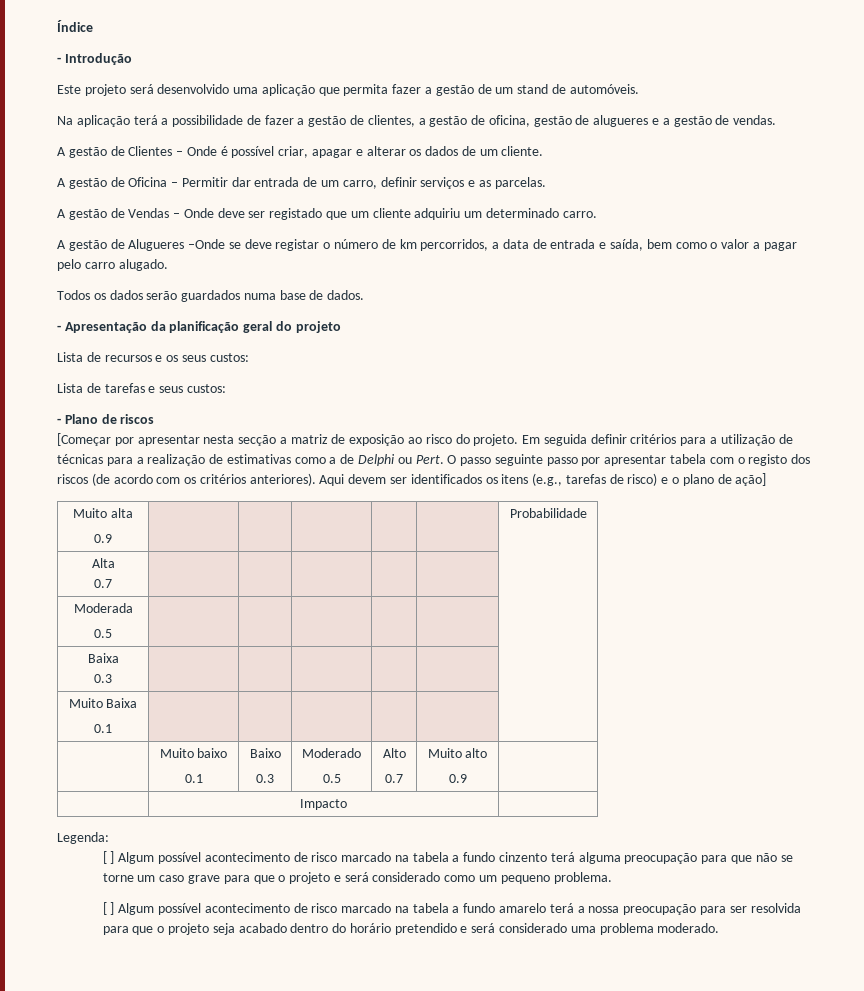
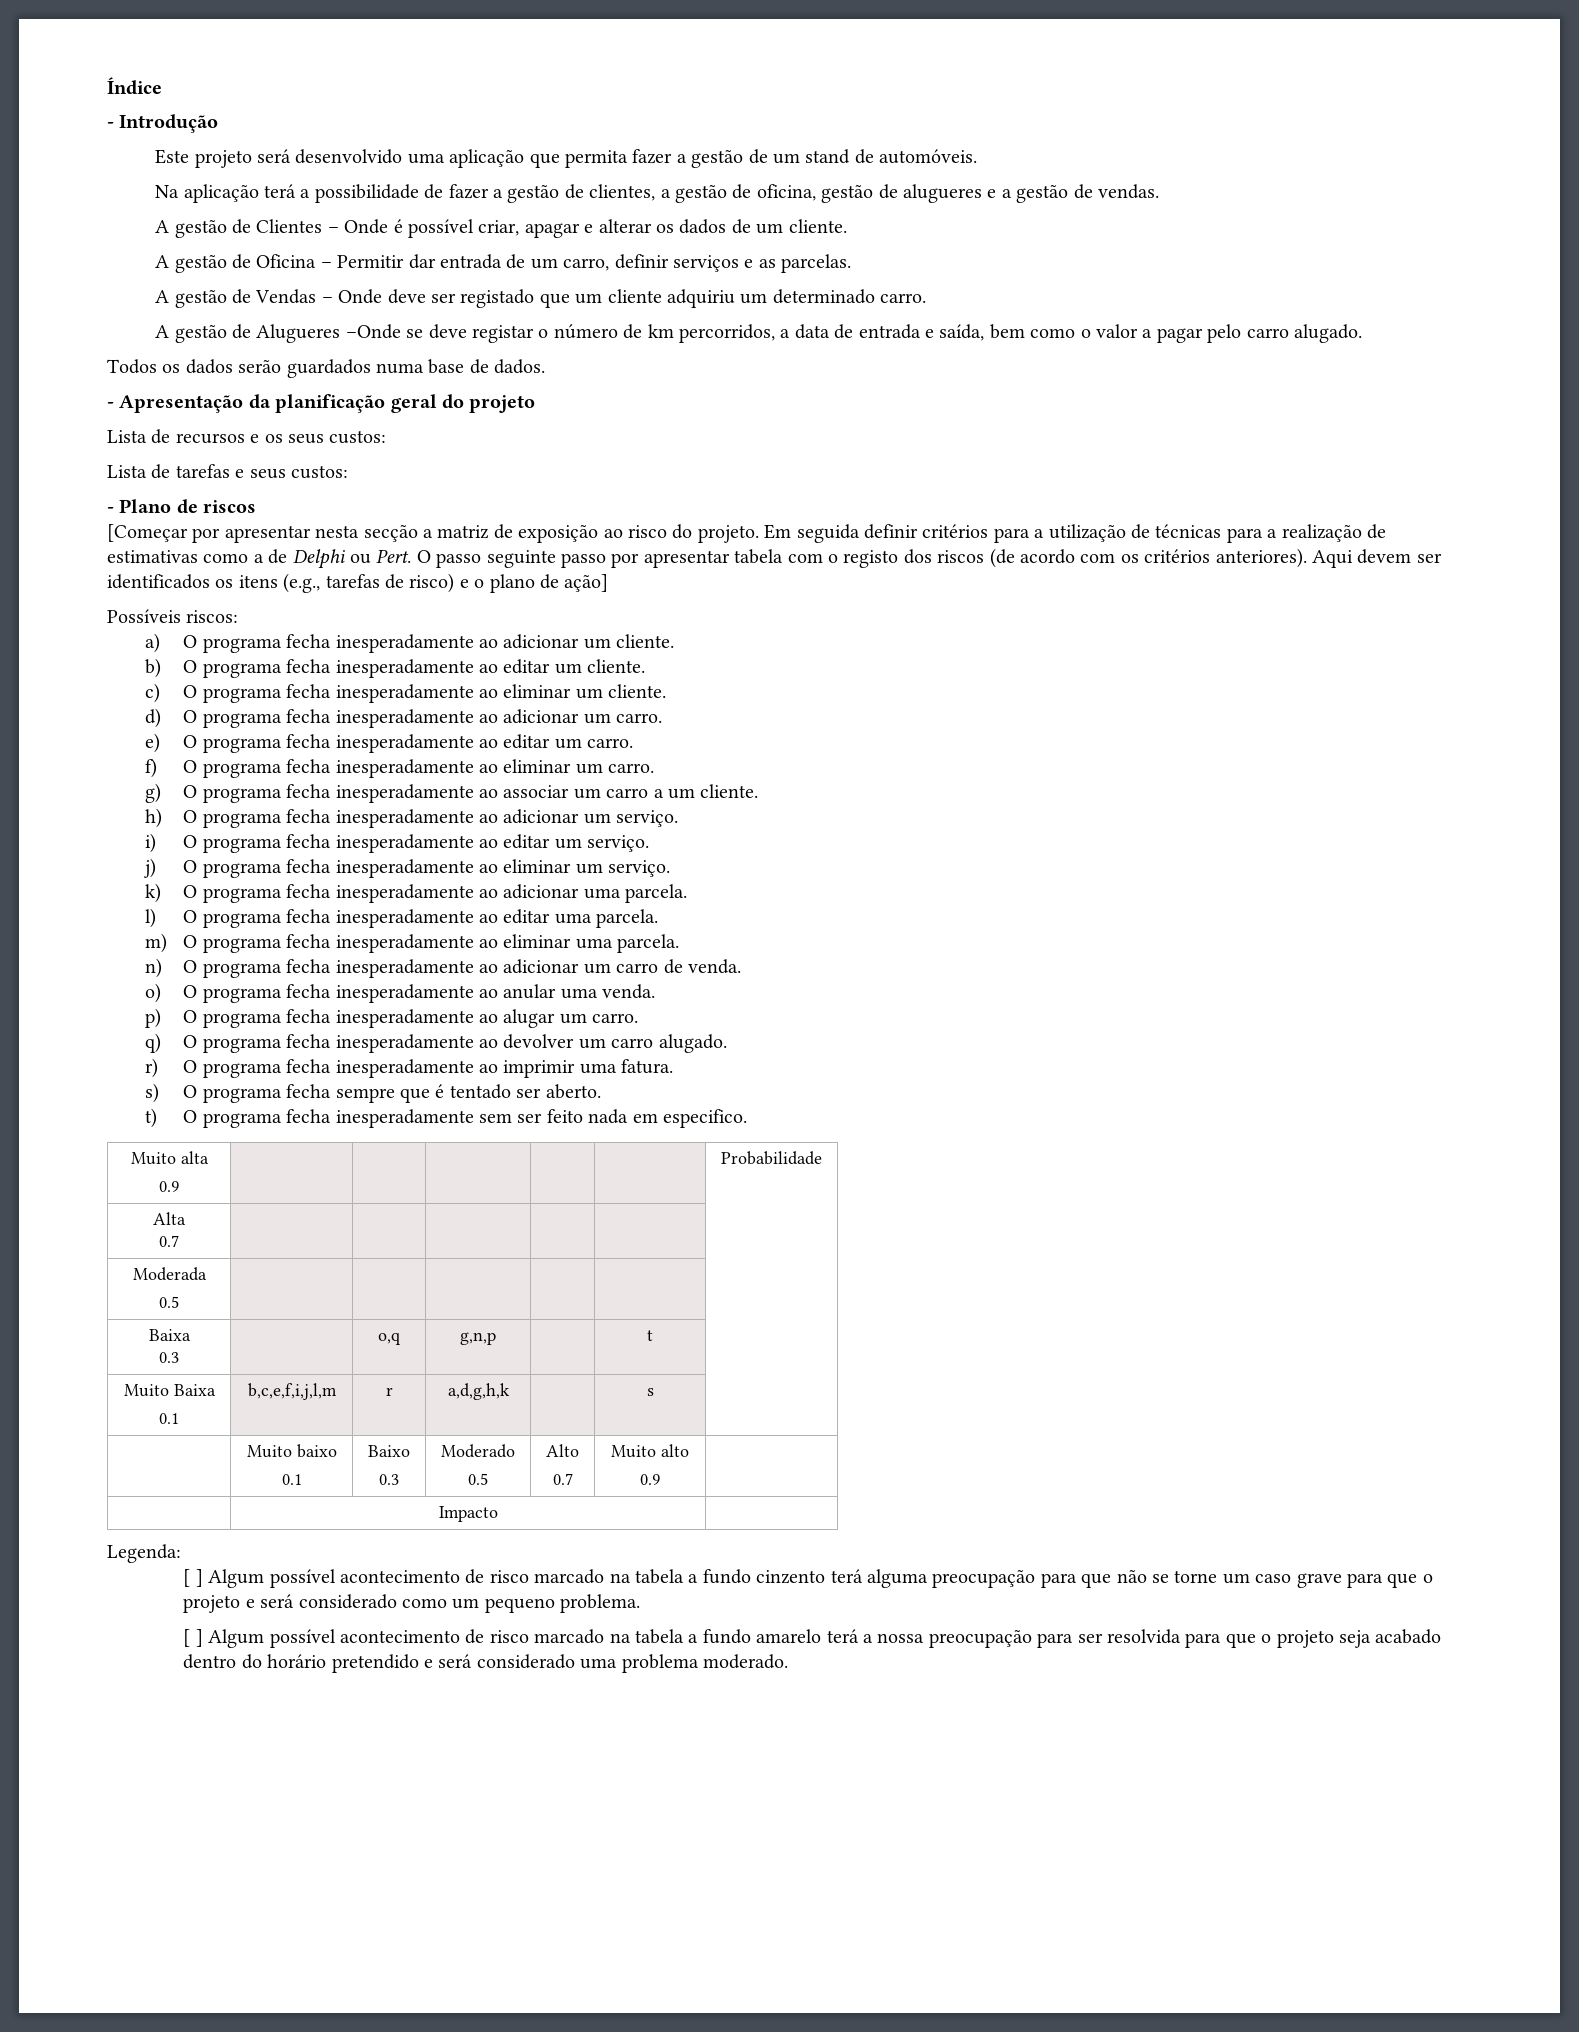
+ Possíveis riscos:
+ a) O programa fecha inesperadamente ao adicionar um cliente.
+ b) O programa fecha inesperadamente ao editar um cliente.
+ c) O programa fecha inesperadamente ao eliminar um cliente.
+ d) O programa fecha inesperadamente ao adicionar um carro.
+ e) O programa fecha inesperadamente ao editar um carro.
+ f) O programa fecha inesperadamente ao eliminar um carro.
+ g) O programa fecha inesperadamente ao associar um carro a um cliente.
+ h) O programa fecha inesperadamente ao adicionar um serviço.
+ i) O programa fecha inesperadamente ao editar um serviço.
+ j) O programa fecha inesperadamente ao eliminar um serviço.
+ k) O programa fecha inesperadamente ao adicionar uma parcela.
+ l) O programa fecha inesperadamente ao editar uma parcela.
+ m) O programa fecha inesperadamente ao eliminar uma parcela.
+ n) O programa fecha inesperadamente ao adicionar um carro de venda.
+ o) O programa fecha inesperadamente ao anular uma venda.
+ p) O programa fecha inesperadamente ao alugar um carro.
+ q) O programa fecha inesperadamente ao devolver um carro alugado.
+ r) O programa fecha inesperadamente ao imprimir uma fatura.
+ s) O programa fecha sempre que é tentado ser aberto.
+ t) O programa fecha inesperadamente sem ser feito nada em especifico.
  Moderada
  0.5 | | | | | |
  Baixa
- 0.3 | | | | | |
+ 0.3 | | o,q | g,n,p | | t |
  Muito Baixa
- 0.1 | | | | | |
+ 0.1 | b,c,e,f,i,j,l,m | r | a,d,g,h,k | | s |

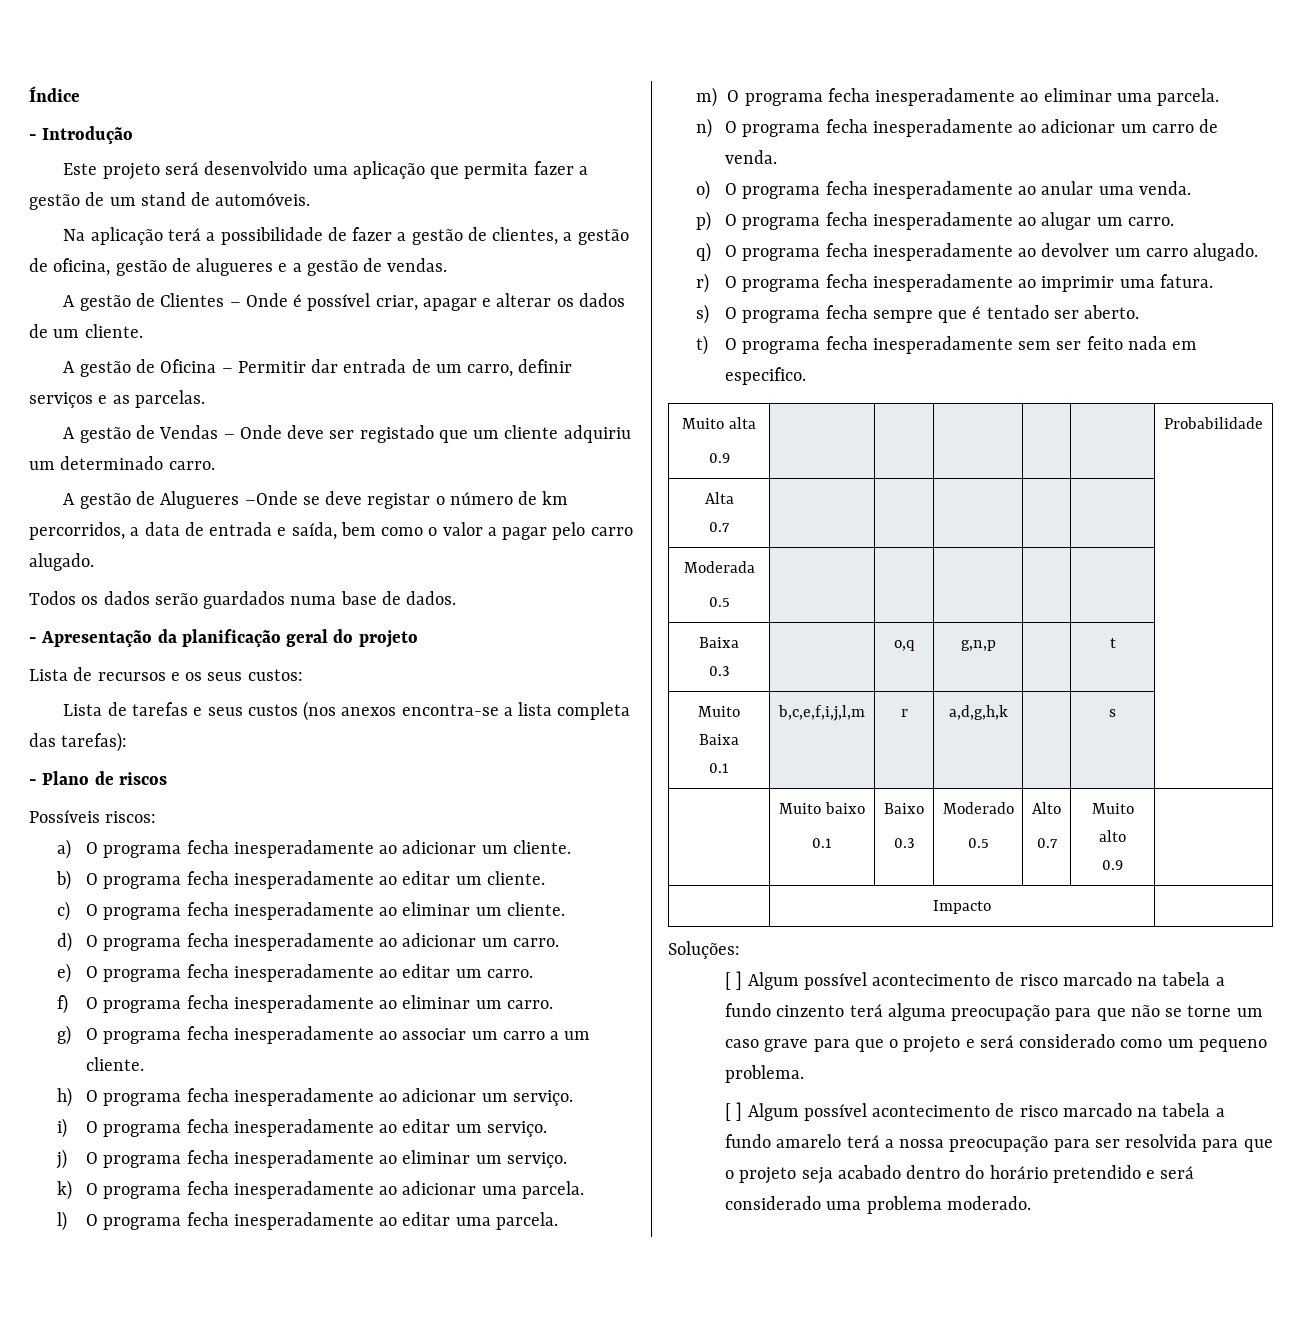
- Lista de tarefas e seus custos:
+ Lista de tarefas e seus custos (nos anexos encontra-se a lista completa das tarefas):
  - Plano de riscos
- [Começar por apresentar nesta secção a matriz de exposição ao risco do projeto. Em seguida definir critérios para a utilização de técnicas para a realização de estimativas como a de Delphi ou Pert. O passo seguinte passo por apresentar tabela com o registo dos riscos (de acordo com os critérios anteriores). Aqui devem ser identificados os itens (e.g., tarefas de risco) e o plano de ação]
- Legenda:
+ Soluções:

